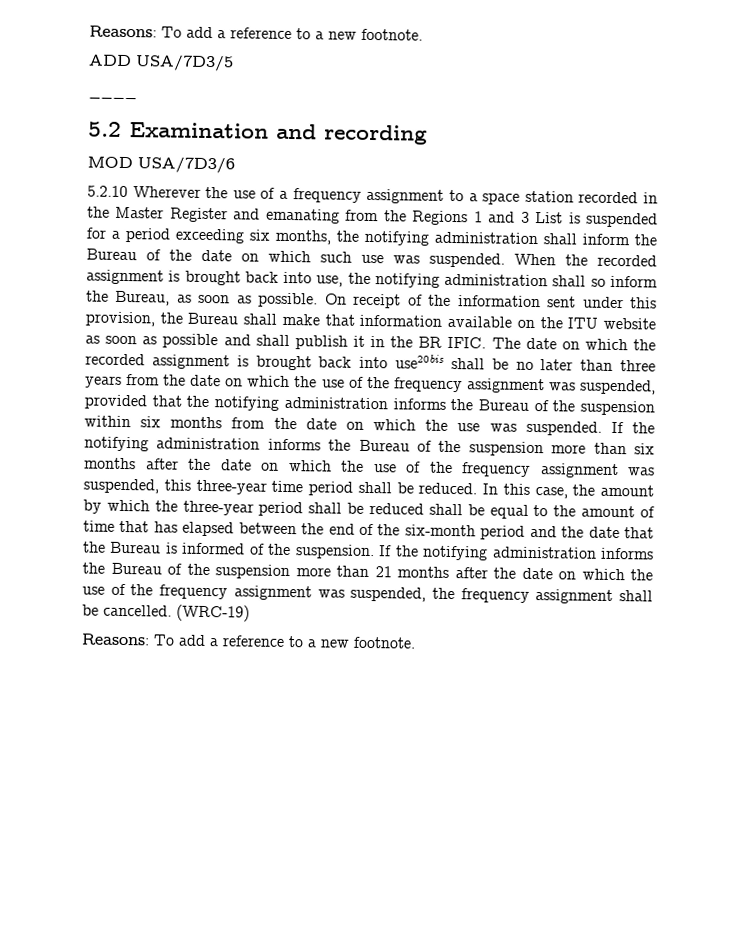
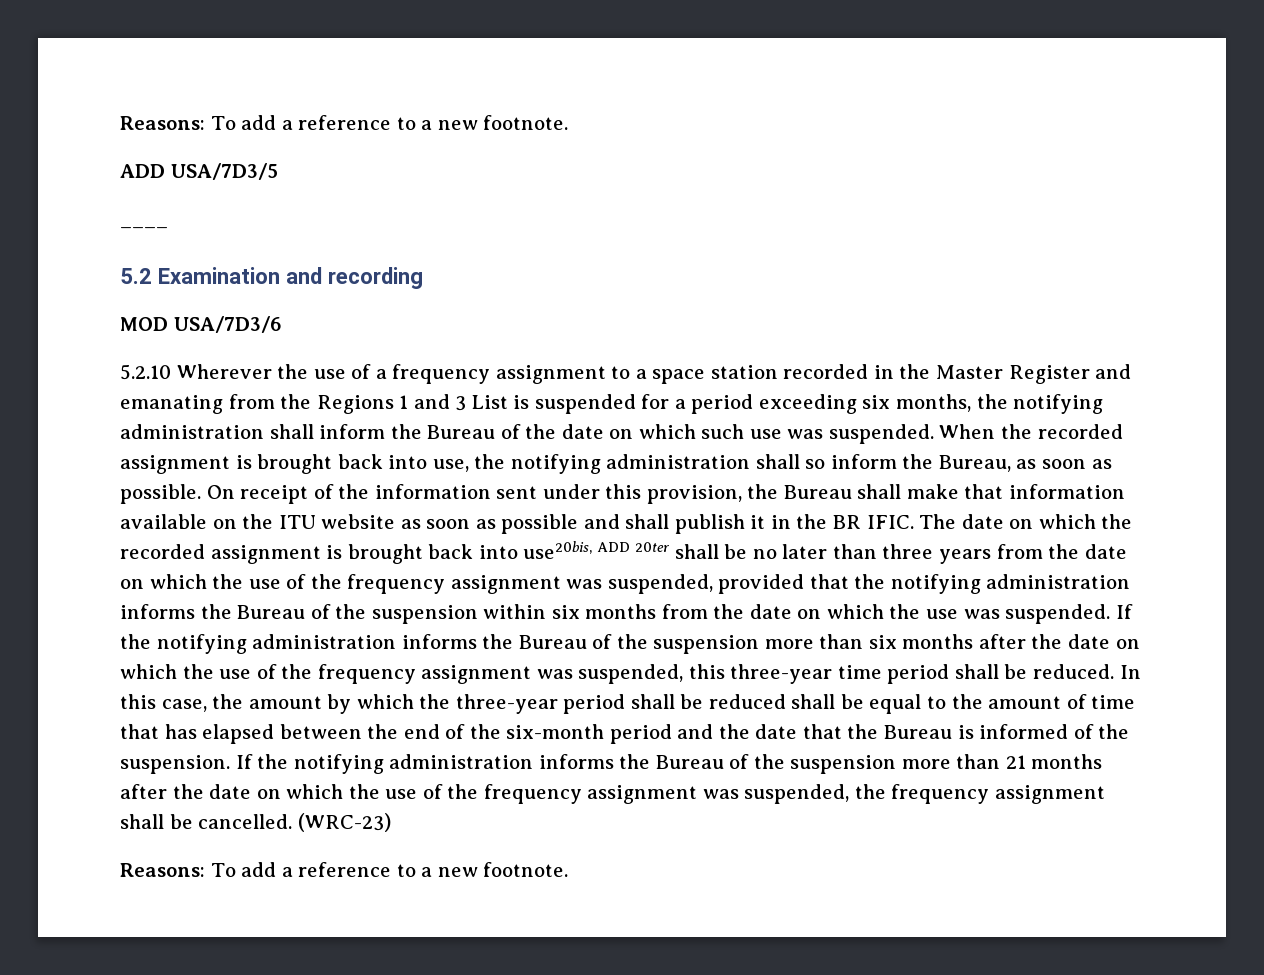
- The date on which the recorded assignment is brought back into use20bis shall be no later than three years from the date on which the use of the frequency assignment was suspended, provided that the notifying administration informs the Bureau of the suspension within six months from the date on which the use was suspended.
+ The date on which the recorded assignment is brought back into use20bis, ADD 20ter shall be no later than three years from the date on which the use of the frequency assignment was suspended, provided that the notifying administration informs the Bureau of the suspension within six months from the date on which the use was suspended.
- (WRC-19)
+ (WRC-23)

